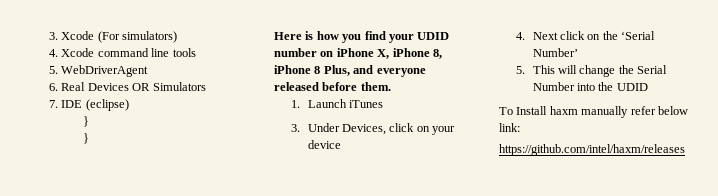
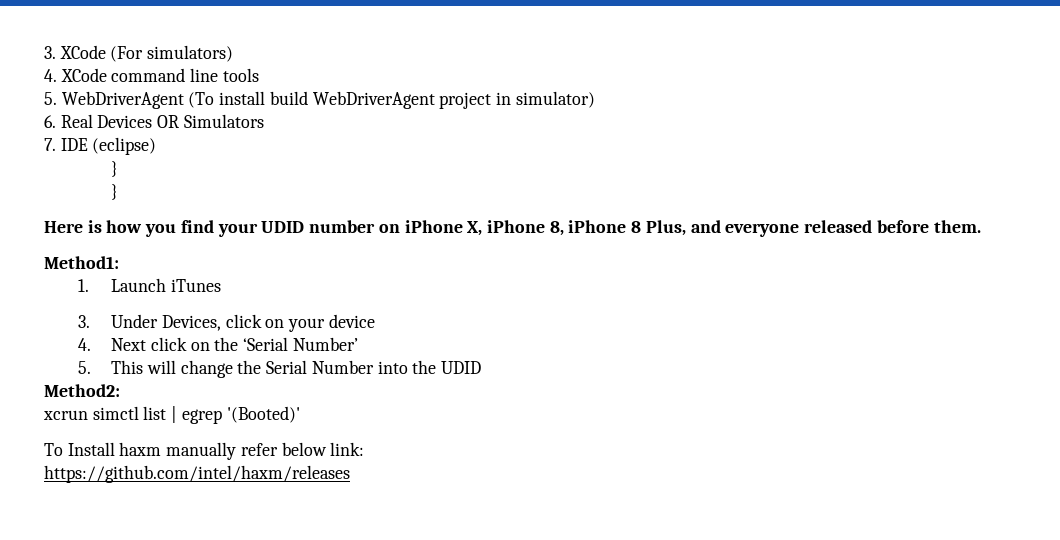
- 3. Xcode (For simulators)
+ 3. XCode (For simulators)
- 4. Xcode command line tools
+ 4. XCode command line tools
- 5. WebDriverAgent
+ 5. WebDriverAgent (To install build WebDriverAgent project in simulator)
+ Method1:
+ Method2:
+ xcrun simctl list | egrep '(Booted)'

